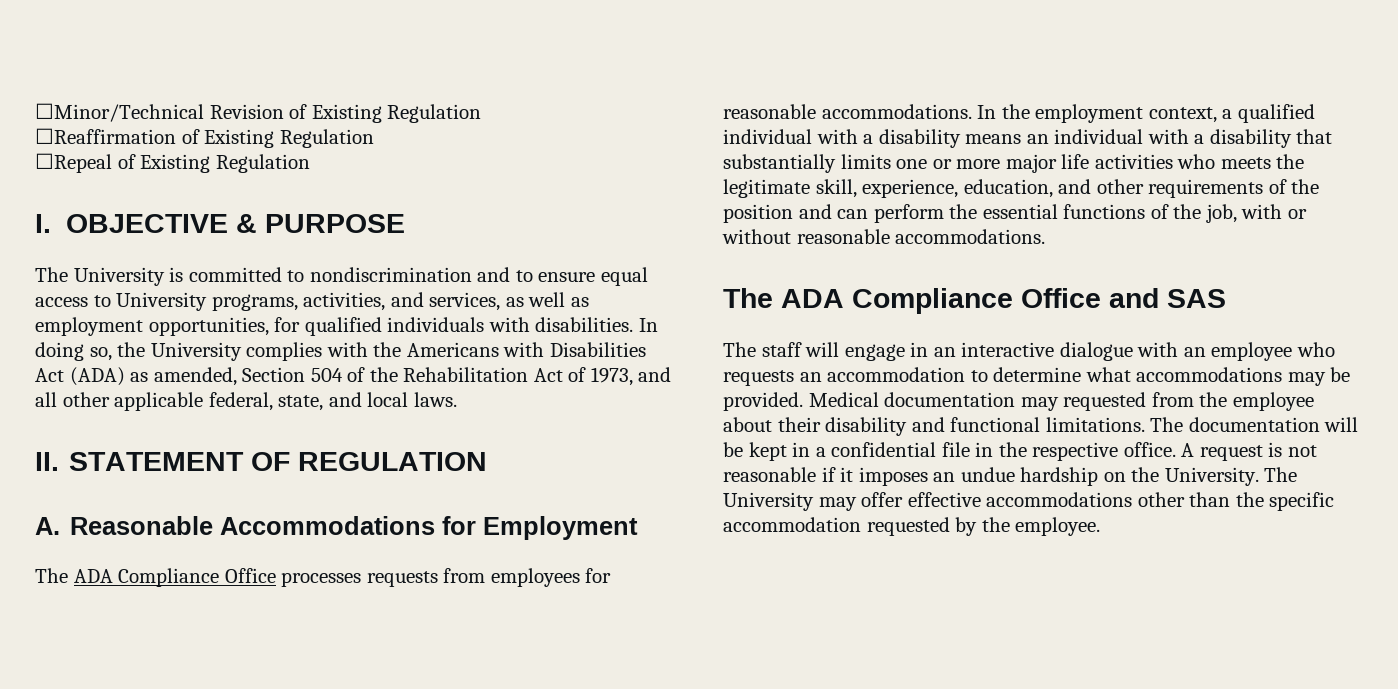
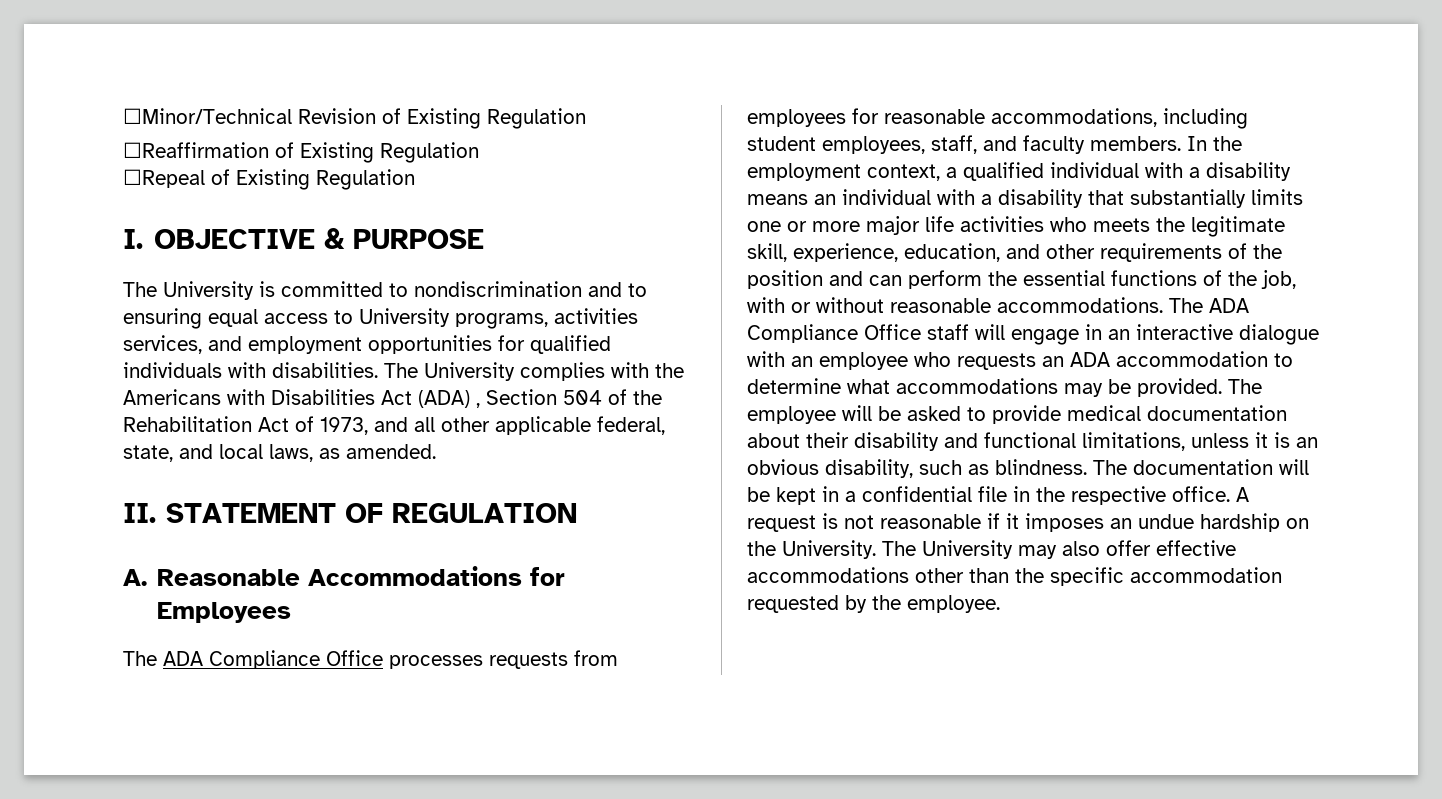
- The University is committed to nondiscrimination and to ensure equal access to University programs, activities, and services, as well as employment opportunities, for qualified individuals with disabilities.
+ The University is committed to nondiscrimination and to ensuring equal access to University programs, activities services, and employment opportunities for qualified individuals with disabilities.
- In doing so, the University complies with the Americans with Disabilities Act (ADA) as amended, Section 504 of the Rehabilitation Act of 1973, and all other applicable federal, state, and local laws.
+ The University complies with the Americans with Disabilities Act (ADA) , Section 504 of the Rehabilitation Act of 1973, and all other applicable federal, state, and local laws, as amended.
- A. Reasonable Accommodations for Employment
+ A. Reasonable Accommodations for Employees
- The ADA Compliance Office processes requests from employees for reasonable accommodations.
+ The ADA Compliance Office processes requests from employees for reasonable accommodations, including student employees, staff, and faculty members.
- In the employment context, a qualified individual with a disability means an individual with a disability that substantially limits one or more major life activities who meets the legitimate skill, experience, education, and other requirements of the position and can perform the essential functions of the job, with or without reasonable accommodations.
- The ADA Compliance Office and SAS
- The staff will engage in an interactive dialogue with an employee who requests an accommodation to determine what accommodations may be provided.
+ In the employment context, a qualified individual with a disability means an individual with a disability that substantially limits one or more major life activities who meets the legitimate skill, experience, education, and other requirements of the position and can perform the essential functions of the job, with or without reasonable accommodations. The ADA Compliance Office staff will engage in an interactive dialogue with an employee who requests an ADA accommodation to determine what accommodations may be provided.
- Medical documentation may requested from the employee about their disability and functional limitations.
+ The employee will be asked to provide medical documentation about their disability and functional limitations, unless it is an obvious disability, such as blindness.
- The University may offer effective accommodations other than the specific accommodation requested by the employee.
+ The University may also offer effective accommodations other than the specific accommodation requested by the employee.

